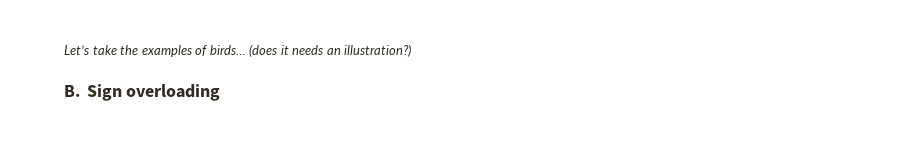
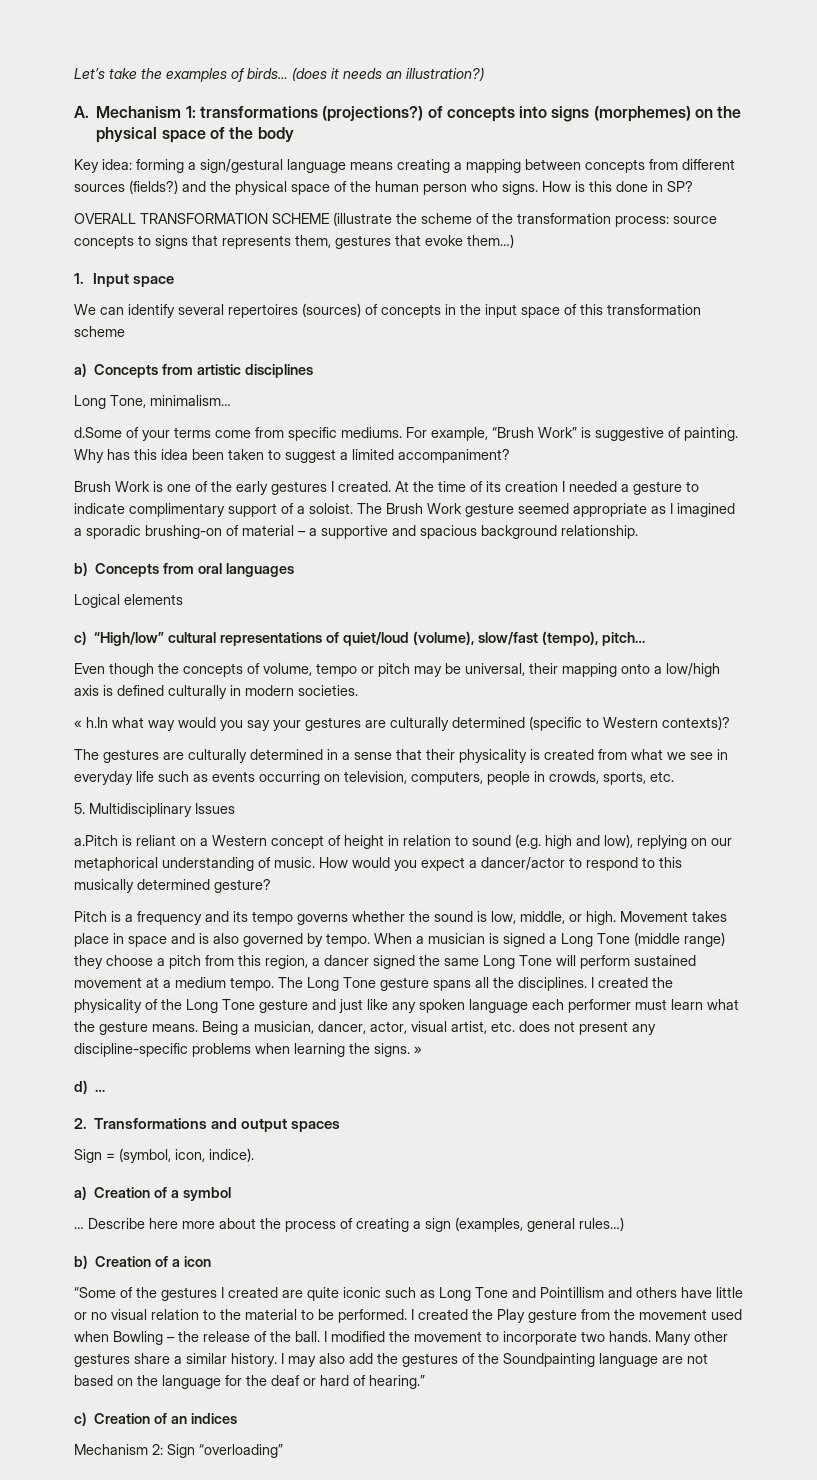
- B. Sign overloading
+ A. Mechanism 1: transformations (projections?) of concepts into signs (morphemes) on the physical space of the body
+ Key idea: forming a sign/gestural language means creating a mapping between concepts from different sources (fields?) and the physical space of the human person who signs. How is this done in SP?
+ OVERALL TRANSFORMATION SCHEME (illustrate the scheme of the transformation process: source concepts to signs that represents them, gestures that evoke them…)
+ 1. Input space
+ We can identify several repertoires (sources) of concepts in the input space of this transformation scheme
+ a) Concepts from artistic disciplines
+ Long Tone, minimalism…
+ d.Some of your terms come from specific mediums. For example, “Brush Work” is suggestive of painting. Why has this idea been taken to suggest a limited accompaniment?
+ Brush Work is one of the early gestures I created. At the time of its creation I needed a gesture to indicate complimentary support of a soloist. The Brush Work gesture seemed appropriate as I imagined a sporadic brushing-on of material – a supportive and spacious background relationship.
+ b) Concepts from oral languages
+ Logical elements
+ c) “High/low” cultural representations of quiet/loud (volume), slow/fast (tempo), pitch…
+ Even though the concepts of volume, tempo or pitch may be universal, their mapping onto a low/high axis is defined culturally in modern societies.
+ « h.In what way would you say your gestures are culturally determined (specific to Western contexts)?
+ The gestures are culturally determined in a sense that their physicality is created from what we see in everyday life such as events occurring on television, computers, people in crowds, sports, etc.
+ 5. Multidisciplinary Issues
+ a.Pitch is reliant on a Western concept of height in relation to sound (e.g. high and low), replying on our metaphorical understanding of music. How would you expect a dancer/actor to respond to this musically determined gesture?
+ Pitch is a frequency and its tempo governs whether the sound is low, middle, or high. Movement takes place in space and is also governed by tempo. When a musician is signed a Long Tone (middle range) they choose a pitch from this region, a dancer signed the same Long Tone will perform sustained movement at a medium tempo. The Long Tone gesture spans all the disciplines. I created the physicality of the Long Tone gesture and just like any spoken language each performer must learn what the gesture means. Being a musician, dancer, actor, visual artist, etc. does not present any discipline-specific problems when learning the signs. »
+ d) …
+ 2. Transformations and output spaces
+ Sign = (symbol, icon, indice).
+ a) Creation of a symbol
+ … Describe here more about the process of creating a sign (examples, general rules…)
+ b) Creation of a icon
+ “Some of the gestures I created are quite iconic such as Long Tone and Pointillism and others have little or no visual relation to the material to be performed. I created the Play gesture from the movement used when Bowling – the release of the ball. I modified the movement to incorporate two hands. Many other gestures share a similar history. I may also add the gestures of the Soundpainting language are not based on the language for the deaf or hard of hearing.”
+ c) Creation of an indices
+ Mechanism 2: Sign “overloading”

